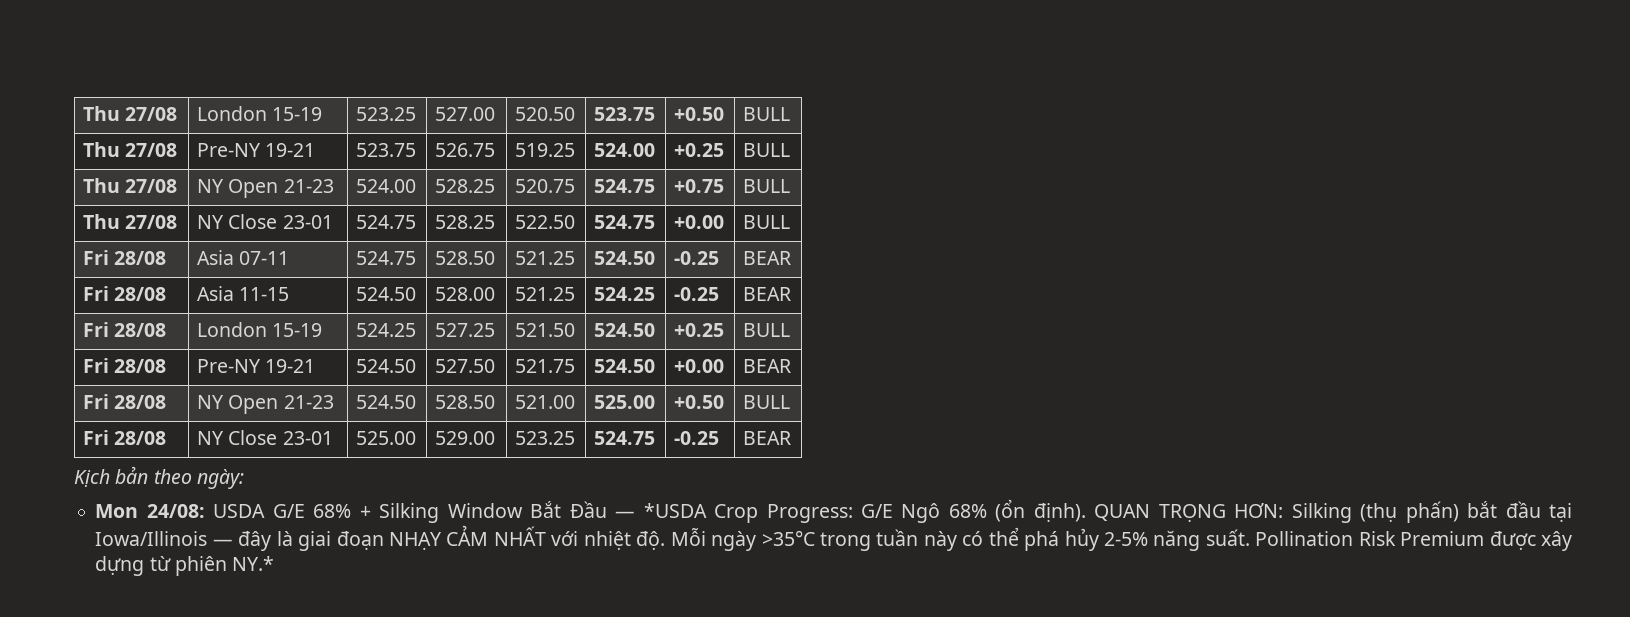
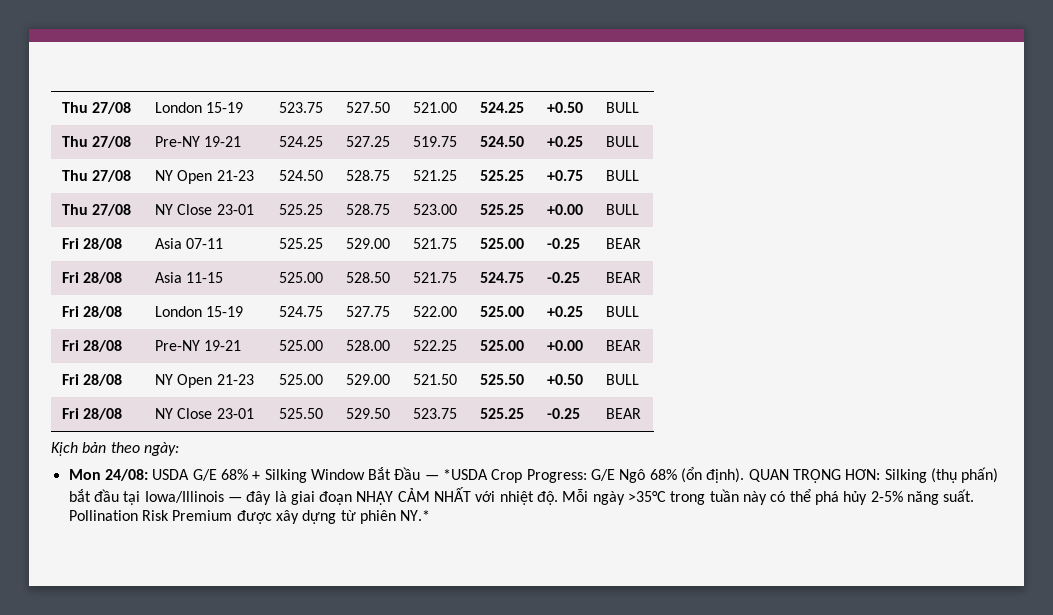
- Thu 27/08 | London 15-19 | 523.25 | 527.00 | 520.50 | 523.75 | +0.50 | BULL
+ Thu 27/08 | London 15-19 | 523.75 | 527.50 | 521.00 | 524.25 | +0.50 | BULL
- Thu 27/08 | Pre-NY 19-21 | 523.75 | 526.75 | 519.25 | 524.00 | +0.25 | BULL
+ Thu 27/08 | Pre-NY 19-21 | 524.25 | 527.25 | 519.75 | 524.50 | +0.25 | BULL
- Thu 27/08 | NY Open 21-23 | 524.00 | 528.25 | 520.75 | 524.75 | +0.75 | BULL
+ Thu 27/08 | NY Open 21-23 | 524.50 | 528.75 | 521.25 | 525.25 | +0.75 | BULL
- Thu 27/08 | NY Close 23-01 | 524.75 | 528.25 | 522.50 | 524.75 | +0.00 | BULL
+ Thu 27/08 | NY Close 23-01 | 525.25 | 528.75 | 523.00 | 525.25 | +0.00 | BULL
- Fri 28/08 | Asia 07-11 | 524.75 | 528.50 | 521.25 | 524.50 | -0.25 | BEAR
+ Fri 28/08 | Asia 07-11 | 525.25 | 529.00 | 521.75 | 525.00 | -0.25 | BEAR
- Fri 28/08 | Asia 11-15 | 524.50 | 528.00 | 521.25 | 524.25 | -0.25 | BEAR
+ Fri 28/08 | Asia 11-15 | 525.00 | 528.50 | 521.75 | 524.75 | -0.25 | BEAR
- Fri 28/08 | London 15-19 | 524.25 | 527.25 | 521.50 | 524.50 | +0.25 | BULL
+ Fri 28/08 | London 15-19 | 524.75 | 527.75 | 522.00 | 525.00 | +0.25 | BULL
- Fri 28/08 | Pre-NY 19-21 | 524.50 | 527.50 | 521.75 | 524.50 | +0.00 | BEAR
+ Fri 28/08 | Pre-NY 19-21 | 525.00 | 528.00 | 522.25 | 525.00 | +0.00 | BEAR
- Fri 28/08 | NY Open 21-23 | 524.50 | 528.50 | 521.00 | 525.00 | +0.50 | BULL
+ Fri 28/08 | NY Open 21-23 | 525.00 | 529.00 | 521.50 | 525.50 | +0.50 | BULL
- Fri 28/08 | NY Close 23-01 | 525.00 | 529.00 | 523.25 | 524.75 | -0.25 | BEAR
+ Fri 28/08 | NY Close 23-01 | 525.50 | 529.50 | 523.75 | 525.25 | -0.25 | BEAR

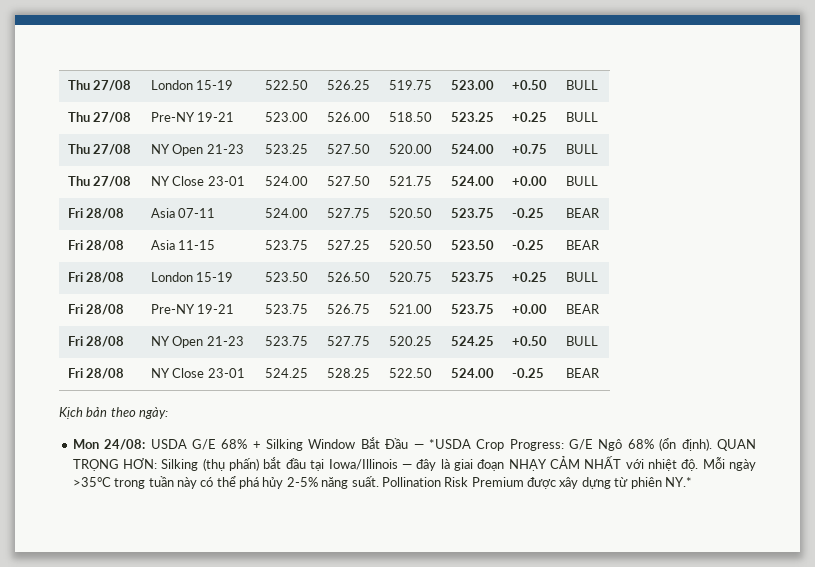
- Thu 27/08 | London 15-19 | 523.75 | 527.50 | 521.00 | 524.25 | +0.50 | BULL
+ Thu 27/08 | London 15-19 | 522.50 | 526.25 | 519.75 | 523.00 | +0.50 | BULL
- Thu 27/08 | Pre-NY 19-21 | 524.25 | 527.25 | 519.75 | 524.50 | +0.25 | BULL
+ Thu 27/08 | Pre-NY 19-21 | 523.00 | 526.00 | 518.50 | 523.25 | +0.25 | BULL
- Thu 27/08 | NY Open 21-23 | 524.50 | 528.75 | 521.25 | 525.25 | +0.75 | BULL
+ Thu 27/08 | NY Open 21-23 | 523.25 | 527.50 | 520.00 | 524.00 | +0.75 | BULL
- Thu 27/08 | NY Close 23-01 | 525.25 | 528.75 | 523.00 | 525.25 | +0.00 | BULL
+ Thu 27/08 | NY Close 23-01 | 524.00 | 527.50 | 521.75 | 524.00 | +0.00 | BULL
- Fri 28/08 | Asia 07-11 | 525.25 | 529.00 | 521.75 | 525.00 | -0.25 | BEAR
+ Fri 28/08 | Asia 07-11 | 524.00 | 527.75 | 520.50 | 523.75 | -0.25 | BEAR
- Fri 28/08 | Asia 11-15 | 525.00 | 528.50 | 521.75 | 524.75 | -0.25 | BEAR
+ Fri 28/08 | Asia 11-15 | 523.75 | 527.25 | 520.50 | 523.50 | -0.25 | BEAR
- Fri 28/08 | London 15-19 | 524.75 | 527.75 | 522.00 | 525.00 | +0.25 | BULL
+ Fri 28/08 | London 15-19 | 523.50 | 526.50 | 520.75 | 523.75 | +0.25 | BULL
- Fri 28/08 | Pre-NY 19-21 | 525.00 | 528.00 | 522.25 | 525.00 | +0.00 | BEAR
+ Fri 28/08 | Pre-NY 19-21 | 523.75 | 526.75 | 521.00 | 523.75 | +0.00 | BEAR
- Fri 28/08 | NY Open 21-23 | 525.00 | 529.00 | 521.50 | 525.50 | +0.50 | BULL
+ Fri 28/08 | NY Open 21-23 | 523.75 | 527.75 | 520.25 | 524.25 | +0.50 | BULL
- Fri 28/08 | NY Close 23-01 | 525.50 | 529.50 | 523.75 | 525.25 | -0.25 | BEAR
+ Fri 28/08 | NY Close 23-01 | 524.25 | 528.25 | 522.50 | 524.00 | -0.25 | BEAR

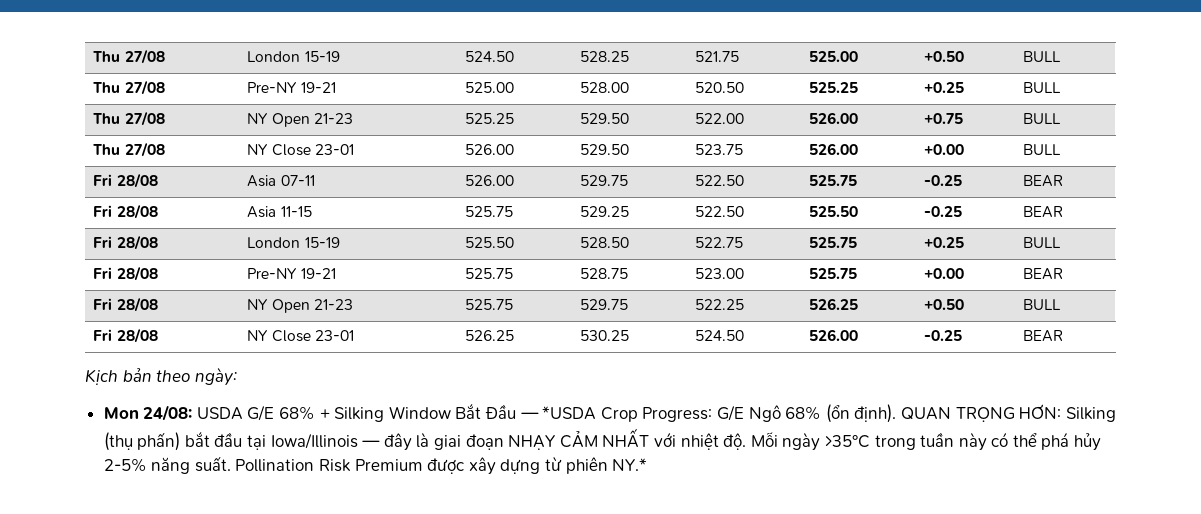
- Thu 27/08 | London 15-19 | 522.50 | 526.25 | 519.75 | 523.00 | +0.50 | BULL
+ Thu 27/08 | London 15-19 | 524.50 | 528.25 | 521.75 | 525.00 | +0.50 | BULL
- Thu 27/08 | Pre-NY 19-21 | 523.00 | 526.00 | 518.50 | 523.25 | +0.25 | BULL
+ Thu 27/08 | Pre-NY 19-21 | 525.00 | 528.00 | 520.50 | 525.25 | +0.25 | BULL
- Thu 27/08 | NY Open 21-23 | 523.25 | 527.50 | 520.00 | 524.00 | +0.75 | BULL
+ Thu 27/08 | NY Open 21-23 | 525.25 | 529.50 | 522.00 | 526.00 | +0.75 | BULL
- Thu 27/08 | NY Close 23-01 | 524.00 | 527.50 | 521.75 | 524.00 | +0.00 | BULL
+ Thu 27/08 | NY Close 23-01 | 526.00 | 529.50 | 523.75 | 526.00 | +0.00 | BULL
- Fri 28/08 | Asia 07-11 | 524.00 | 527.75 | 520.50 | 523.75 | -0.25 | BEAR
+ Fri 28/08 | Asia 07-11 | 526.00 | 529.75 | 522.50 | 525.75 | -0.25 | BEAR
- Fri 28/08 | Asia 11-15 | 523.75 | 527.25 | 520.50 | 523.50 | -0.25 | BEAR
+ Fri 28/08 | Asia 11-15 | 525.75 | 529.25 | 522.50 | 525.50 | -0.25 | BEAR
- Fri 28/08 | London 15-19 | 523.50 | 526.50 | 520.75 | 523.75 | +0.25 | BULL
+ Fri 28/08 | London 15-19 | 525.50 | 528.50 | 522.75 | 525.75 | +0.25 | BULL
- Fri 28/08 | Pre-NY 19-21 | 523.75 | 526.75 | 521.00 | 523.75 | +0.00 | BEAR
+ Fri 28/08 | Pre-NY 19-21 | 525.75 | 528.75 | 523.00 | 525.75 | +0.00 | BEAR
- Fri 28/08 | NY Open 21-23 | 523.75 | 527.75 | 520.25 | 524.25 | +0.50 | BULL
+ Fri 28/08 | NY Open 21-23 | 525.75 | 529.75 | 522.25 | 526.25 | +0.50 | BULL
- Fri 28/08 | NY Close 23-01 | 524.25 | 528.25 | 522.50 | 524.00 | -0.25 | BEAR
+ Fri 28/08 | NY Close 23-01 | 526.25 | 530.25 | 524.50 | 526.00 | -0.25 | BEAR

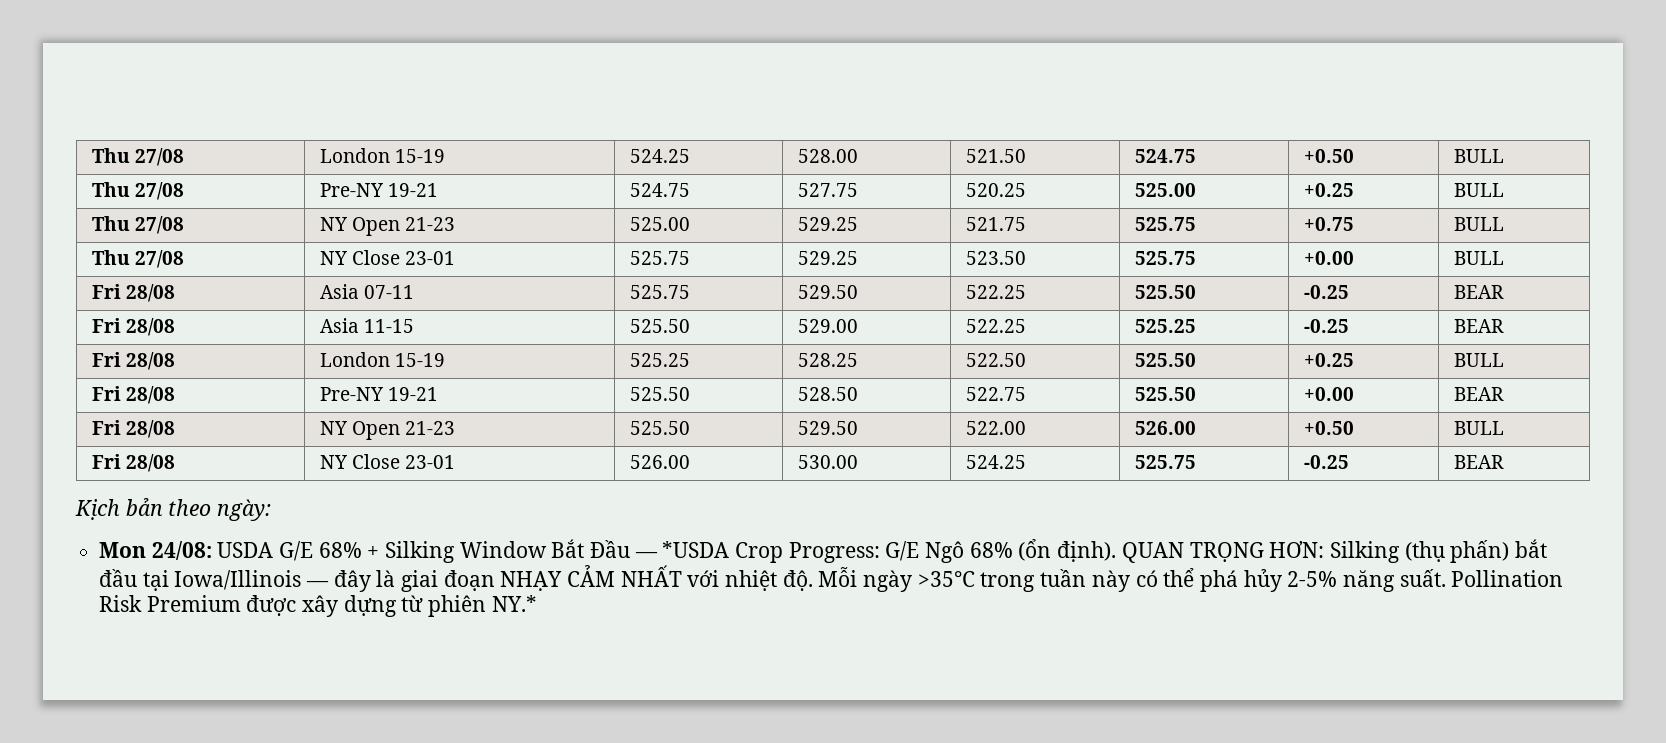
- Thu 27/08 | London 15-19 | 524.50 | 528.25 | 521.75 | 525.00 | +0.50 | BULL
+ Thu 27/08 | London 15-19 | 524.25 | 528.00 | 521.50 | 524.75 | +0.50 | BULL
- Thu 27/08 | Pre-NY 19-21 | 525.00 | 528.00 | 520.50 | 525.25 | +0.25 | BULL
+ Thu 27/08 | Pre-NY 19-21 | 524.75 | 527.75 | 520.25 | 525.00 | +0.25 | BULL
- Thu 27/08 | NY Open 21-23 | 525.25 | 529.50 | 522.00 | 526.00 | +0.75 | BULL
+ Thu 27/08 | NY Open 21-23 | 525.00 | 529.25 | 521.75 | 525.75 | +0.75 | BULL
- Thu 27/08 | NY Close 23-01 | 526.00 | 529.50 | 523.75 | 526.00 | +0.00 | BULL
+ Thu 27/08 | NY Close 23-01 | 525.75 | 529.25 | 523.50 | 525.75 | +0.00 | BULL
- Fri 28/08 | Asia 07-11 | 526.00 | 529.75 | 522.50 | 525.75 | -0.25 | BEAR
+ Fri 28/08 | Asia 07-11 | 525.75 | 529.50 | 522.25 | 525.50 | -0.25 | BEAR
- Fri 28/08 | Asia 11-15 | 525.75 | 529.25 | 522.50 | 525.50 | -0.25 | BEAR
+ Fri 28/08 | Asia 11-15 | 525.50 | 529.00 | 522.25 | 525.25 | -0.25 | BEAR
- Fri 28/08 | London 15-19 | 525.50 | 528.50 | 522.75 | 525.75 | +0.25 | BULL
+ Fri 28/08 | London 15-19 | 525.25 | 528.25 | 522.50 | 525.50 | +0.25 | BULL
- Fri 28/08 | Pre-NY 19-21 | 525.75 | 528.75 | 523.00 | 525.75 | +0.00 | BEAR
+ Fri 28/08 | Pre-NY 19-21 | 525.50 | 528.50 | 522.75 | 525.50 | +0.00 | BEAR
- Fri 28/08 | NY Open 21-23 | 525.75 | 529.75 | 522.25 | 526.25 | +0.50 | BULL
+ Fri 28/08 | NY Open 21-23 | 525.50 | 529.50 | 522.00 | 526.00 | +0.50 | BULL
- Fri 28/08 | NY Close 23-01 | 526.25 | 530.25 | 524.50 | 526.00 | -0.25 | BEAR
+ Fri 28/08 | NY Close 23-01 | 526.00 | 530.00 | 524.25 | 525.75 | -0.25 | BEAR

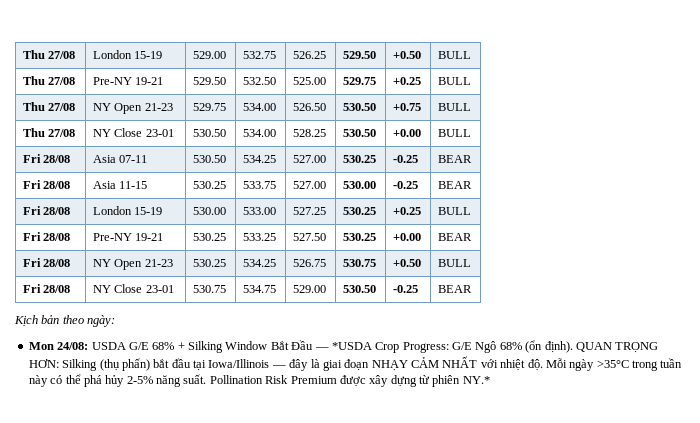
- Thu 27/08 | London 15-19 | 524.25 | 528.00 | 521.50 | 524.75 | +0.50 | BULL
+ Thu 27/08 | London 15-19 | 529.00 | 532.75 | 526.25 | 529.50 | +0.50 | BULL
- Thu 27/08 | Pre-NY 19-21 | 524.75 | 527.75 | 520.25 | 525.00 | +0.25 | BULL
+ Thu 27/08 | Pre-NY 19-21 | 529.50 | 532.50 | 525.00 | 529.75 | +0.25 | BULL
- Thu 27/08 | NY Open 21-23 | 525.00 | 529.25 | 521.75 | 525.75 | +0.75 | BULL
+ Thu 27/08 | NY Open 21-23 | 529.75 | 534.00 | 526.50 | 530.50 | +0.75 | BULL
- Thu 27/08 | NY Close 23-01 | 525.75 | 529.25 | 523.50 | 525.75 | +0.00 | BULL
+ Thu 27/08 | NY Close 23-01 | 530.50 | 534.00 | 528.25 | 530.50 | +0.00 | BULL
- Fri 28/08 | Asia 07-11 | 525.75 | 529.50 | 522.25 | 525.50 | -0.25 | BEAR
+ Fri 28/08 | Asia 07-11 | 530.50 | 534.25 | 527.00 | 530.25 | -0.25 | BEAR
- Fri 28/08 | Asia 11-15 | 525.50 | 529.00 | 522.25 | 525.25 | -0.25 | BEAR
+ Fri 28/08 | Asia 11-15 | 530.25 | 533.75 | 527.00 | 530.00 | -0.25 | BEAR
- Fri 28/08 | London 15-19 | 525.25 | 528.25 | 522.50 | 525.50 | +0.25 | BULL
+ Fri 28/08 | London 15-19 | 530.00 | 533.00 | 527.25 | 530.25 | +0.25 | BULL
- Fri 28/08 | Pre-NY 19-21 | 525.50 | 528.50 | 522.75 | 525.50 | +0.00 | BEAR
+ Fri 28/08 | Pre-NY 19-21 | 530.25 | 533.25 | 527.50 | 530.25 | +0.00 | BEAR
- Fri 28/08 | NY Open 21-23 | 525.50 | 529.50 | 522.00 | 526.00 | +0.50 | BULL
+ Fri 28/08 | NY Open 21-23 | 530.25 | 534.25 | 526.75 | 530.75 | +0.50 | BULL
- Fri 28/08 | NY Close 23-01 | 526.00 | 530.00 | 524.25 | 525.75 | -0.25 | BEAR
+ Fri 28/08 | NY Close 23-01 | 530.75 | 534.75 | 529.00 | 530.50 | -0.25 | BEAR

